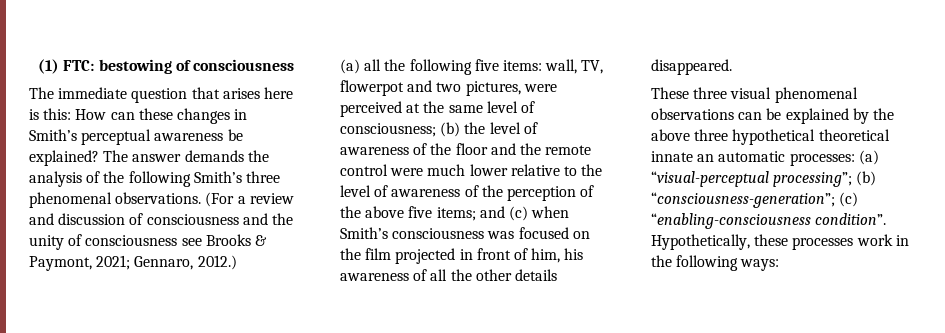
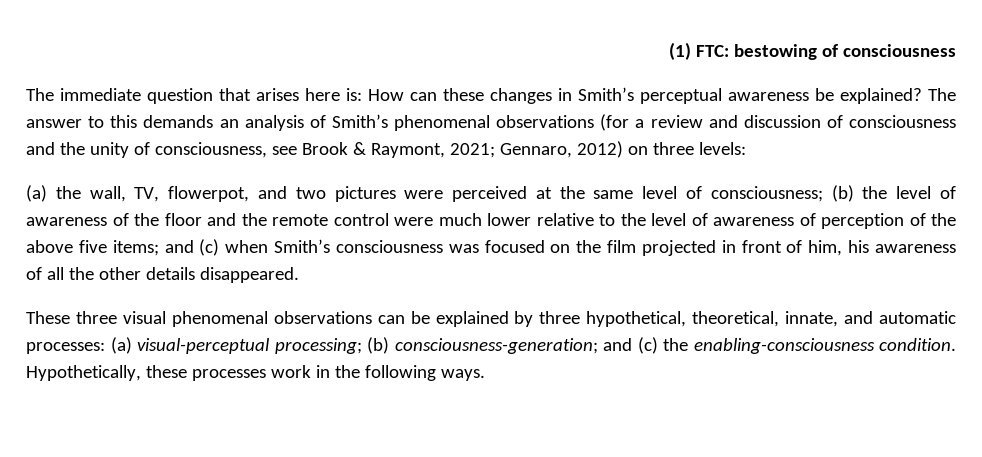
- The immediate question that arises here is this: How can these changes in Smith’s perceptual awareness be explained?
+ The immediate question that arises here is: How can these changes in Smith’s perceptual awareness be explained?
- The answer demands the analysis of the following Smith’s three phenomenal observations. (For a review and discussion of consciousness and the unity of consciousness see Brooks & Paymont, 2021; Gennaro, 2012.)
- (a) all the following five items: wall, TV, flowerpot and two pictures, were perceived at the same level of consciousness;
+ The answer to this demands an analysis of Smith’s phenomenal observations (for a review and discussion of consciousness and the unity of consciousness, see Brook & Raymont, 2021; Gennaro, 2012) on three levels:
+ (a) the wall, TV, flowerpot, and two pictures were perceived at the same level of consciousness;
- (b) the level of awareness of the floor and the remote control were much lower relative to the level of awareness of the perception of the above five items;
+ (b) the level of awareness of the floor and the remote control were much lower relative to the level of awareness of perception of the above five items;
- These three visual phenomenal observations can be explained by the above three hypothetical theoretical innate an automatic processes: (a) “visual-perceptual processing”; (b) “consciousness-generation”; (c) “enabling-consciousness condition”.
+ These three visual phenomenal observations can be explained by three hypothetical, theoretical, innate, and automatic processes: (a) visual-perceptual processing; (b) consciousness-generation; and (c) the enabling-consciousness condition.
- Hypothetically, these processes work in the following ways:
+ Hypothetically, these processes work in the following ways.

